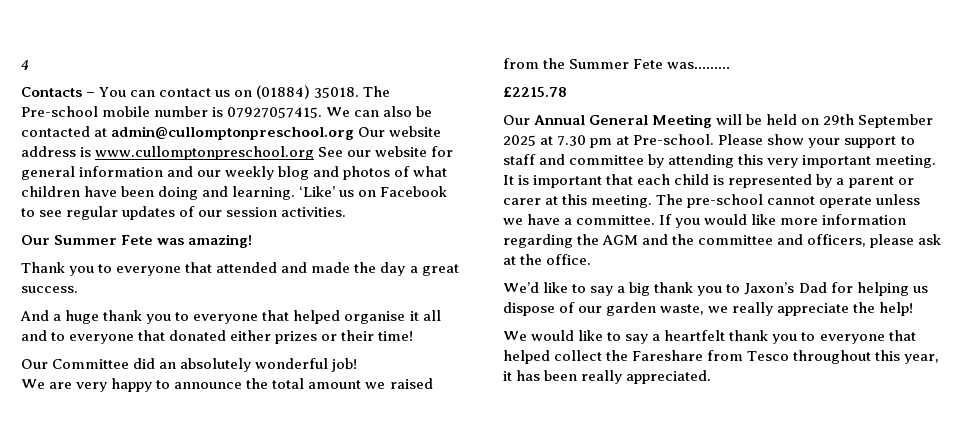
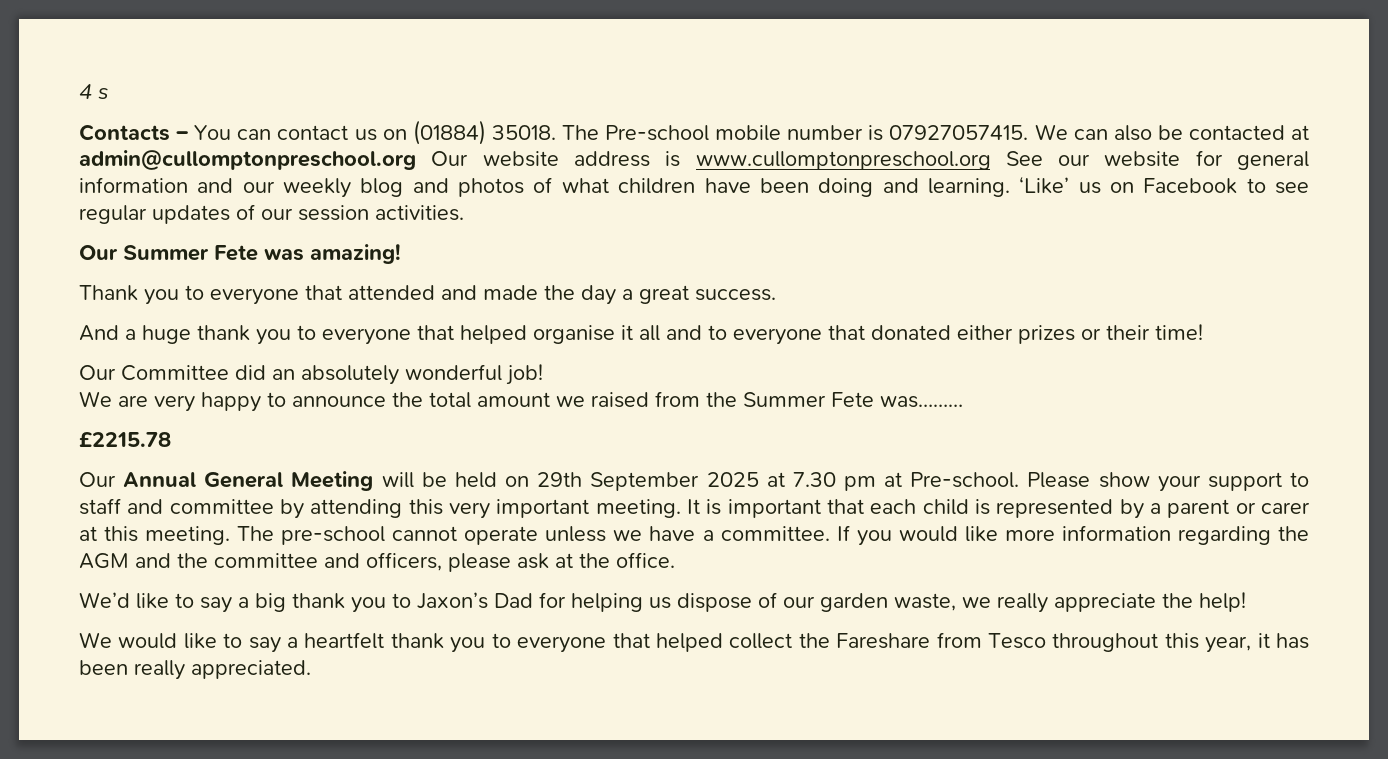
- 4
+ 4 s

